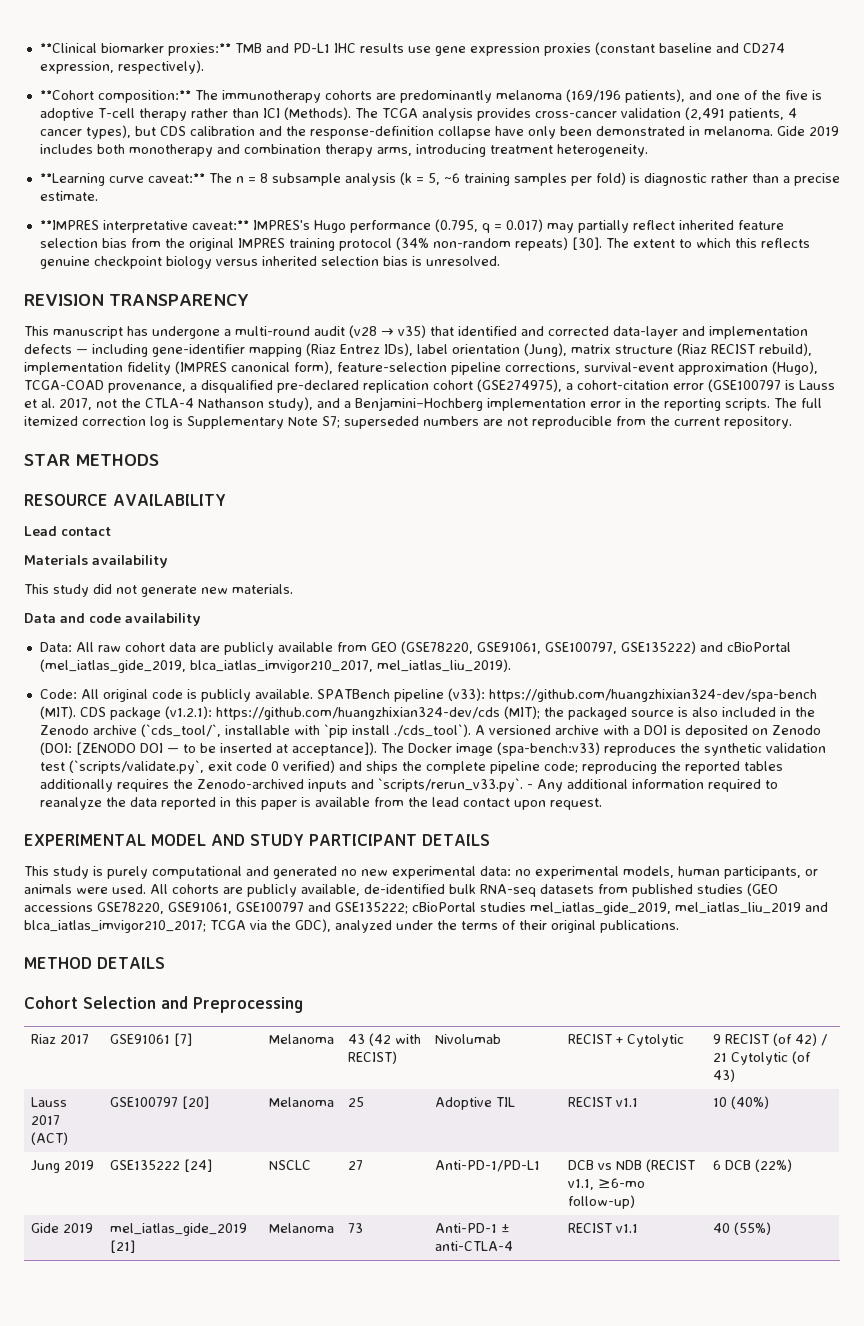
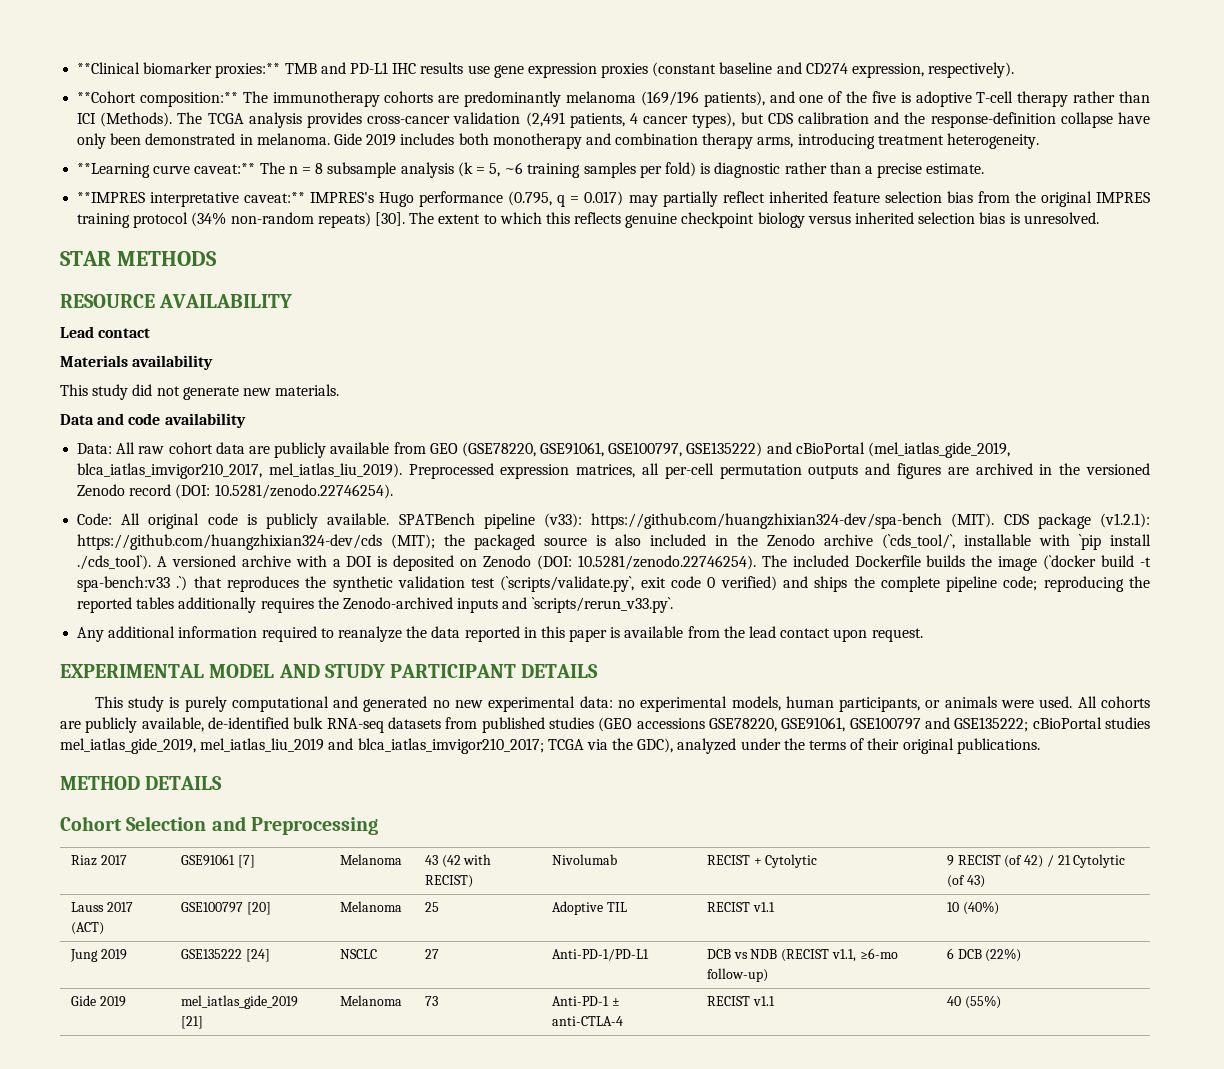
- REVISION TRANSPARENCY
- This manuscript has undergone a multi-round audit (v28 → v35) that identified and corrected data-layer and implementation defects — including gene-identifier mapping (Riaz Entrez IDs), label orientation (Jung), matrix structure (Riaz RECIST rebuild), implementation fidelity (IMPRES canonical form), feature-selection pipeline corrections, survival-event approximation (Hugo), TCGA-COAD provenance, a disqualified pre-declared replication cohort (GSE274975), a cohort-citation error (GSE100797 is Lauss et al. 2017, not the CTLA-4 Nathanson study), and a Benjamini–Hochberg implementation error in the reporting scripts. The full itemized correction log is Supplementary Note S7; superseded numbers are not reproducible from the current repository.
+ Preprocessed expression matrices, all per-cell permutation outputs and figures are archived in the versioned Zenodo record (DOI: 10.5281/zenodo.22746254).
- [ZENODO DOI — to be inserted at acceptance]). The Docker image (spa-bench:v33) reproduces the synthetic validation test (`scripts/validate.py`, exit code 0 verified) and ships the complete pipeline code;
+ 10.5281/zenodo.22746254). The included Dockerfile builds the image (`docker build -t spa-bench:v33 .`) that reproduces the synthetic validation test (`scripts/validate.py`, exit code 0 verified) and ships the complete pipeline code;
- reproducing the reported tables additionally requires the Zenodo-archived inputs and `scripts/rerun_v33.py`. - Any additional information required to reanalyze the data reported in this paper is available from the lead contact upon request.
+ reproducing the reported tables additionally requires the Zenodo-archived inputs and `scripts/rerun_v33.py`.
+ Any additional information required to reanalyze the data reported in this paper is available from the lead contact upon request.

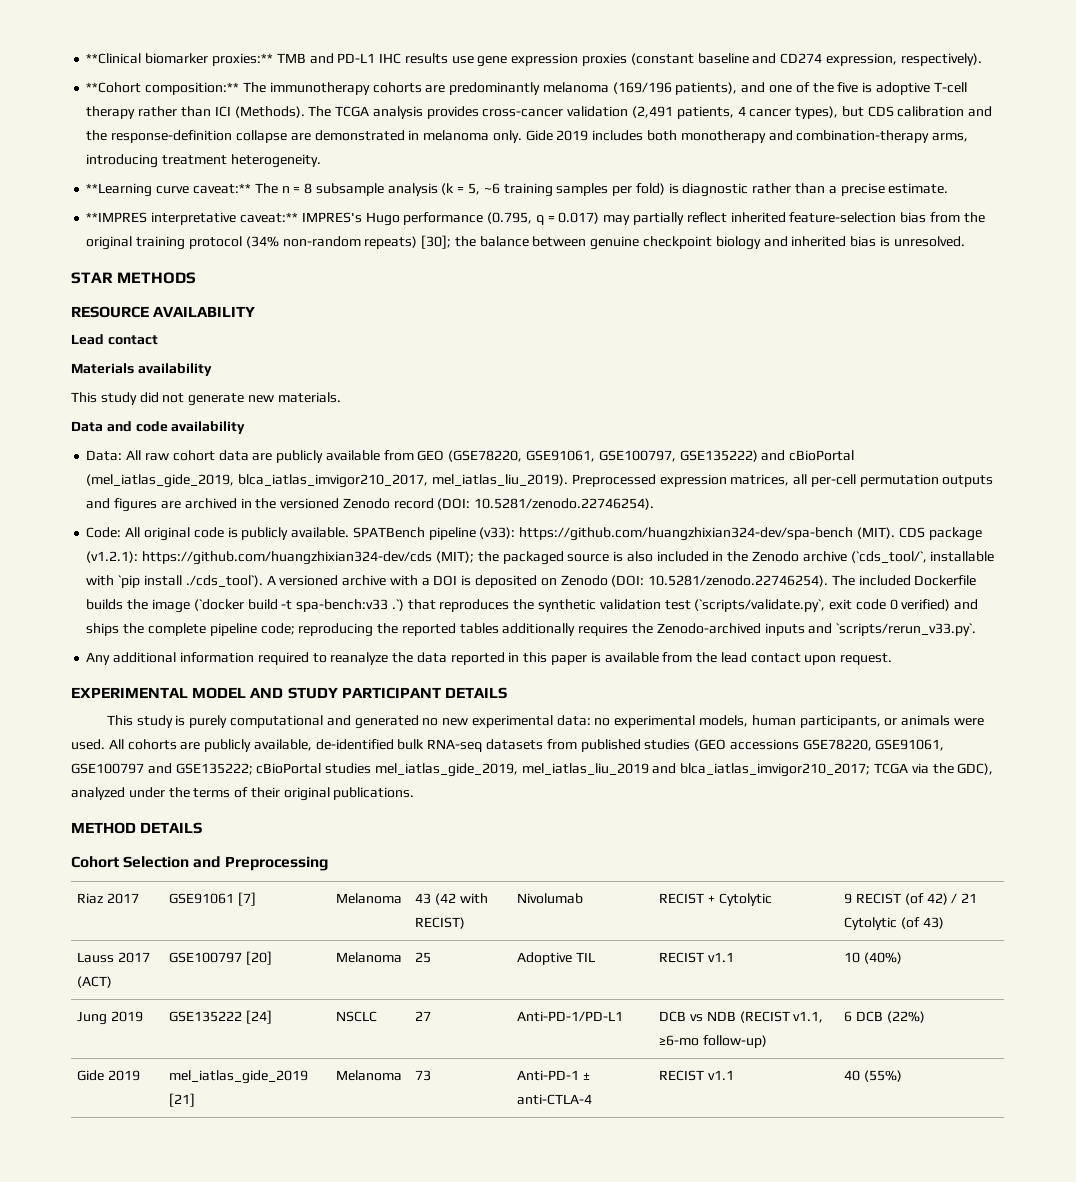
- The TCGA analysis provides cross-cancer validation (2,491 patients, 4 cancer types), but CDS calibration and the response-definition collapse have only been demonstrated in melanoma.
+ The TCGA analysis provides cross-cancer validation (2,491 patients, 4 cancer types), but CDS calibration and the response-definition collapse are demonstrated in melanoma only.
- Gide 2019 includes both monotherapy and combination therapy arms, introducing treatment heterogeneity.
+ Gide 2019 includes both monotherapy and combination-therapy arms, introducing treatment heterogeneity.
- **IMPRES interpretative caveat:** IMPRES's Hugo performance (0.795, q = 0.017) may partially reflect inherited feature selection bias from the original IMPRES training protocol (34% non-random repeats) [30]. The extent to which this reflects genuine checkpoint biology versus inherited selection bias is unresolved.
+ **IMPRES interpretative caveat:** IMPRES's Hugo performance (0.795, q = 0.017) may partially reflect inherited feature-selection bias from the original training protocol (34% non-random repeats) [30]; the balance between genuine checkpoint biology and inherited bias is unresolved.

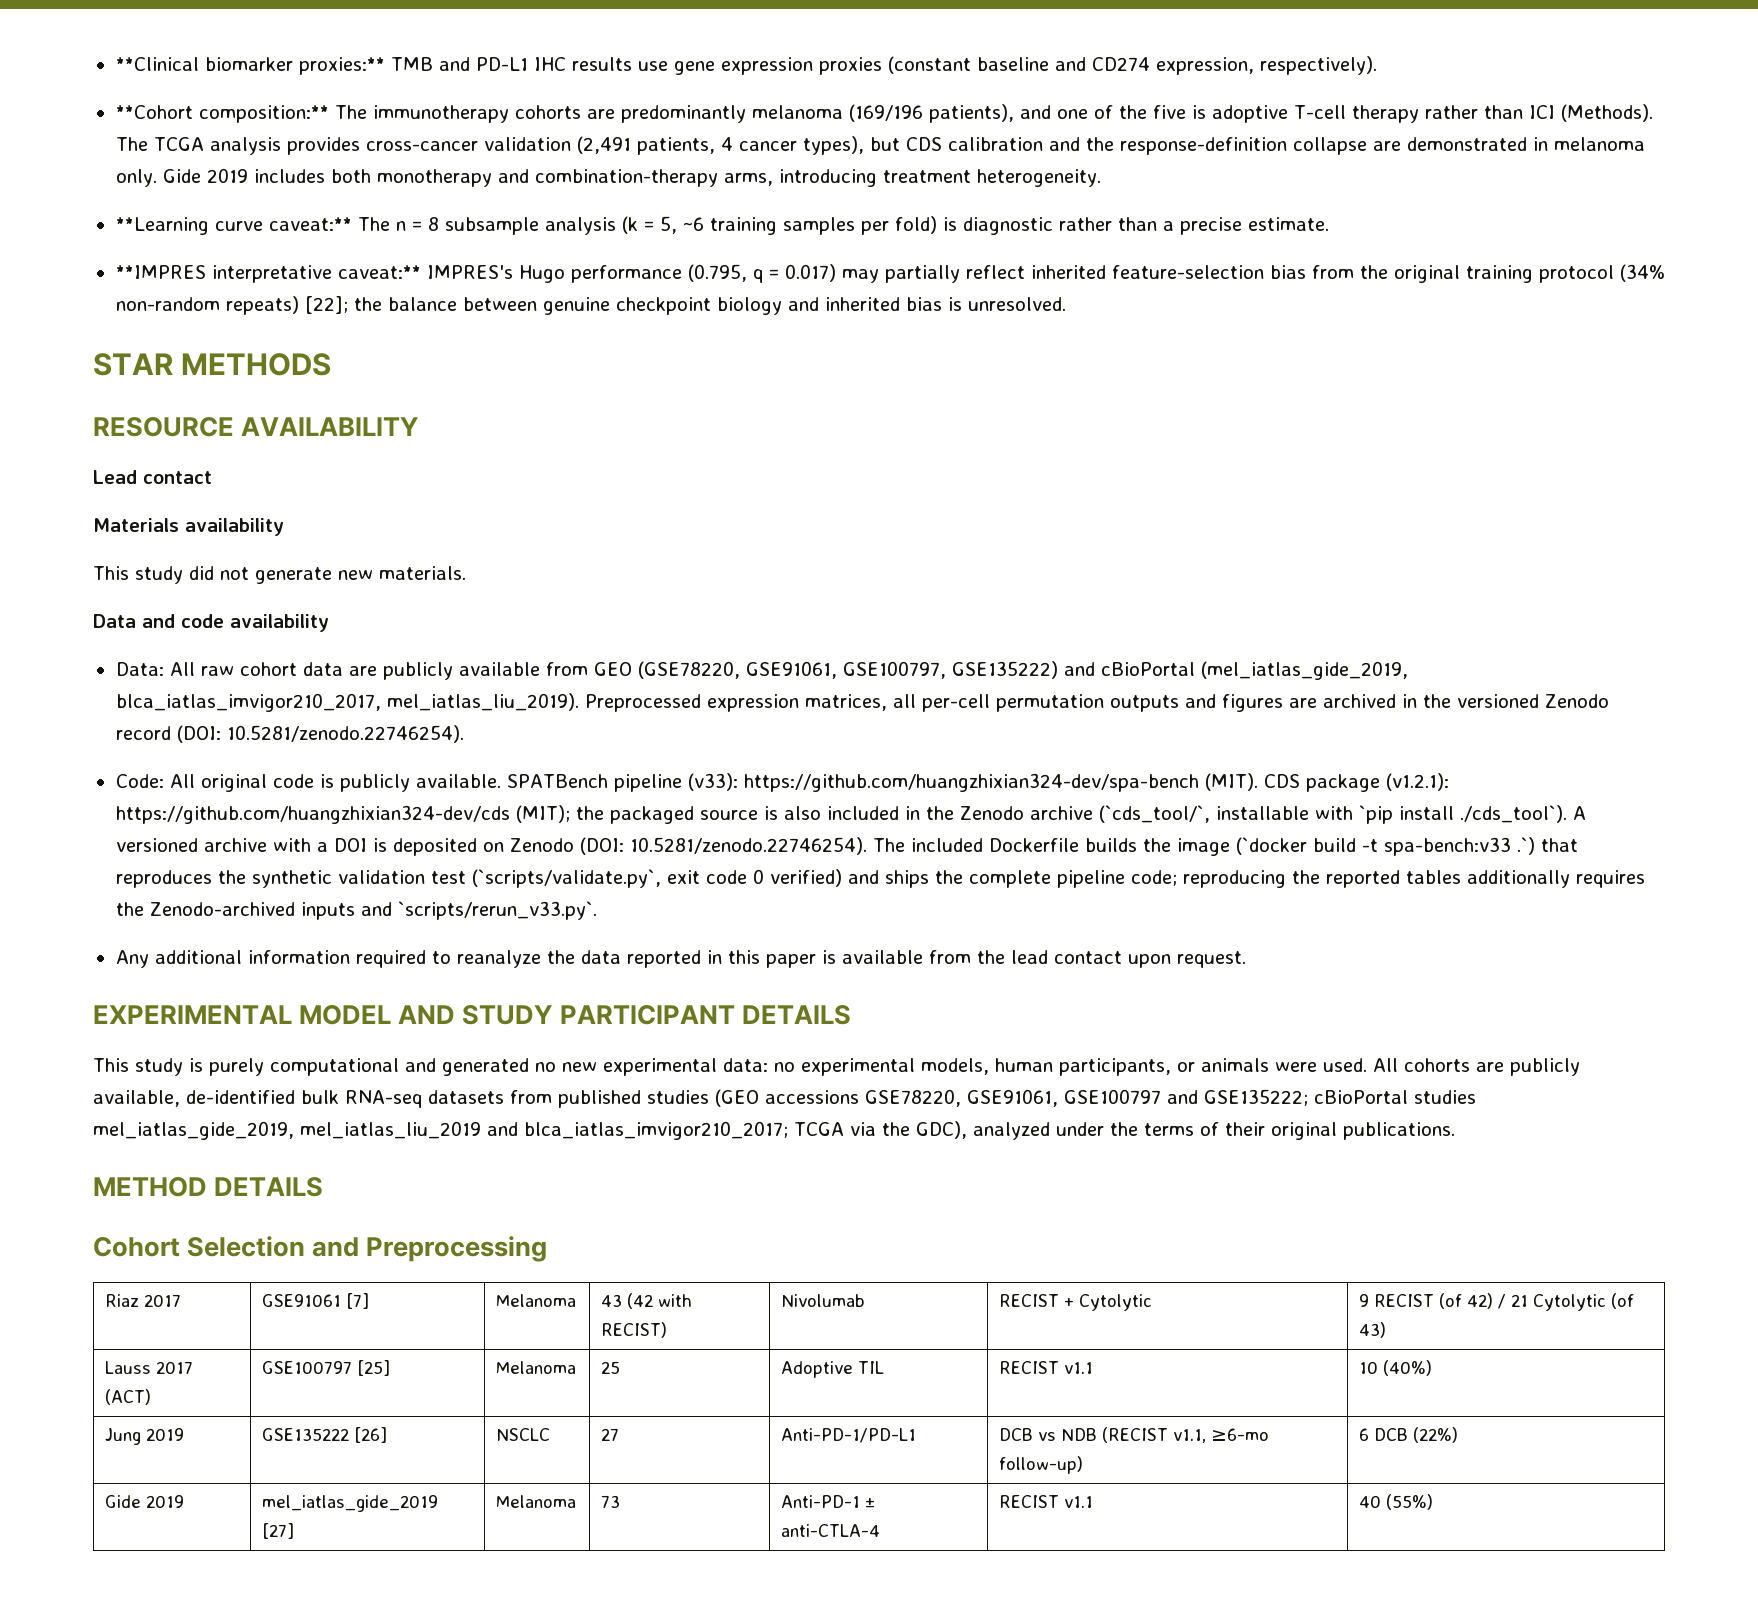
- **IMPRES interpretative caveat:** IMPRES's Hugo performance (0.795, q = 0.017) may partially reflect inherited feature-selection bias from the original training protocol (34% non-random repeats) [30]; the balance between genuine checkpoint biology and inherited bias is unresolved.
+ **IMPRES interpretative caveat:** IMPRES's Hugo performance (0.795, q = 0.017) may partially reflect inherited feature-selection bias from the original training protocol (34% non-random repeats) [22]; the balance between genuine checkpoint biology and inherited bias is unresolved.
- Lauss 2017 (ACT) | GSE100797 [20] | Melanoma | 25 | Adoptive TIL | RECIST v1.1 | 10 (40%)
+ Lauss 2017 (ACT) | GSE100797 [25] | Melanoma | 25 | Adoptive TIL | RECIST v1.1 | 10 (40%)
- Jung 2019 | GSE135222 [24] | NSCLC | 27 | Anti-PD-1/PD-L1 | DCB vs NDB (RECIST v1.1, ≥6-mo follow-up) | 6 DCB (22%)
+ Jung 2019 | GSE135222 [26] | NSCLC | 27 | Anti-PD-1/PD-L1 | DCB vs NDB (RECIST v1.1, ≥6-mo follow-up) | 6 DCB (22%)
- Gide 2019 | mel_iatlas_gide_2019 [21] | Melanoma | 73 | Anti-PD-1 ± anti-CTLA-4 | RECIST v1.1 | 40 (55%)
+ Gide 2019 | mel_iatlas_gide_2019 [27] | Melanoma | 73 | Anti-PD-1 ± anti-CTLA-4 | RECIST v1.1 | 40 (55%)

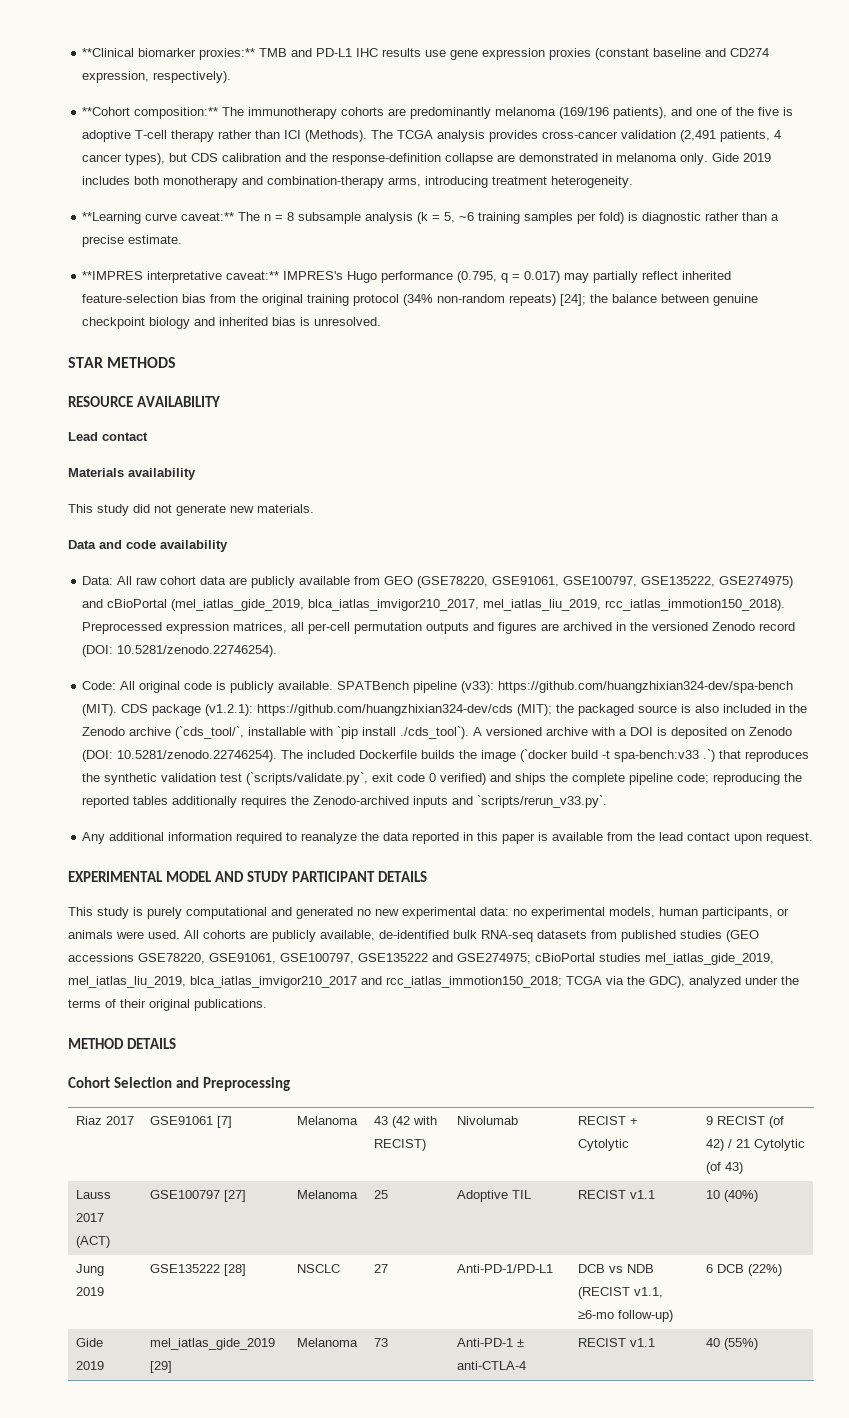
- **IMPRES interpretative caveat:** IMPRES's Hugo performance (0.795, q = 0.017) may partially reflect inherited feature-selection bias from the original training protocol (34% non-random repeats) [22]; the balance between genuine checkpoint biology and inherited bias is unresolved.
+ **IMPRES interpretative caveat:** IMPRES's Hugo performance (0.795, q = 0.017) may partially reflect inherited feature-selection bias from the original training protocol (34% non-random repeats) [24]; the balance between genuine checkpoint biology and inherited bias is unresolved.
- Data: All raw cohort data are publicly available from GEO (GSE78220, GSE91061, GSE100797, GSE135222) and cBioPortal (mel_iatlas_gide_2019, blca_iatlas_imvigor210_2017, mel_iatlas_liu_2019).
+ Data: All raw cohort data are publicly available from GEO (GSE78220, GSE91061, GSE100797, GSE135222, GSE274975) and cBioPortal (mel_iatlas_gide_2019, blca_iatlas_imvigor210_2017, mel_iatlas_liu_2019, rcc_iatlas_immotion150_2018).
- All cohorts are publicly available, de-identified bulk RNA-seq datasets from published studies (GEO accessions GSE78220, GSE91061, GSE100797 and GSE135222; cBioPortal studies mel_iatlas_gide_2019, mel_iatlas_liu_2019 and blca_iatlas_imvigor210_2017; TCGA via the GDC), analyzed under the terms of their original publications.
+ All cohorts are publicly available, de-identified bulk RNA-seq datasets from published studies (GEO accessions GSE78220, GSE91061, GSE100797, GSE135222 and GSE274975; cBioPortal studies mel_iatlas_gide_2019, mel_iatlas_liu_2019, blca_iatlas_imvigor210_2017 and rcc_iatlas_immotion150_2018; TCGA via the GDC), analyzed under the terms of their original publications.
- Lauss 2017 (ACT) | GSE100797 [25] | Melanoma | 25 | Adoptive TIL | RECIST v1.1 | 10 (40%)
+ Lauss 2017 (ACT) | GSE100797 [27] | Melanoma | 25 | Adoptive TIL | RECIST v1.1 | 10 (40%)
- Jung 2019 | GSE135222 [26] | NSCLC | 27 | Anti-PD-1/PD-L1 | DCB vs NDB (RECIST v1.1, ≥6-mo follow-up) | 6 DCB (22%)
+ Jung 2019 | GSE135222 [28] | NSCLC | 27 | Anti-PD-1/PD-L1 | DCB vs NDB (RECIST v1.1, ≥6-mo follow-up) | 6 DCB (22%)
- Gide 2019 | mel_iatlas_gide_2019 [27] | Melanoma | 73 | Anti-PD-1 ± anti-CTLA-4 | RECIST v1.1 | 40 (55%)
+ Gide 2019 | mel_iatlas_gide_2019 [29] | Melanoma | 73 | Anti-PD-1 ± anti-CTLA-4 | RECIST v1.1 | 40 (55%)

